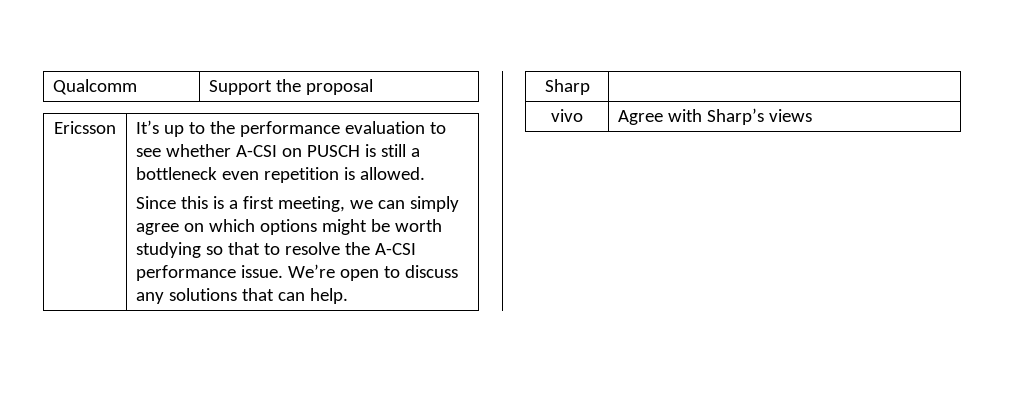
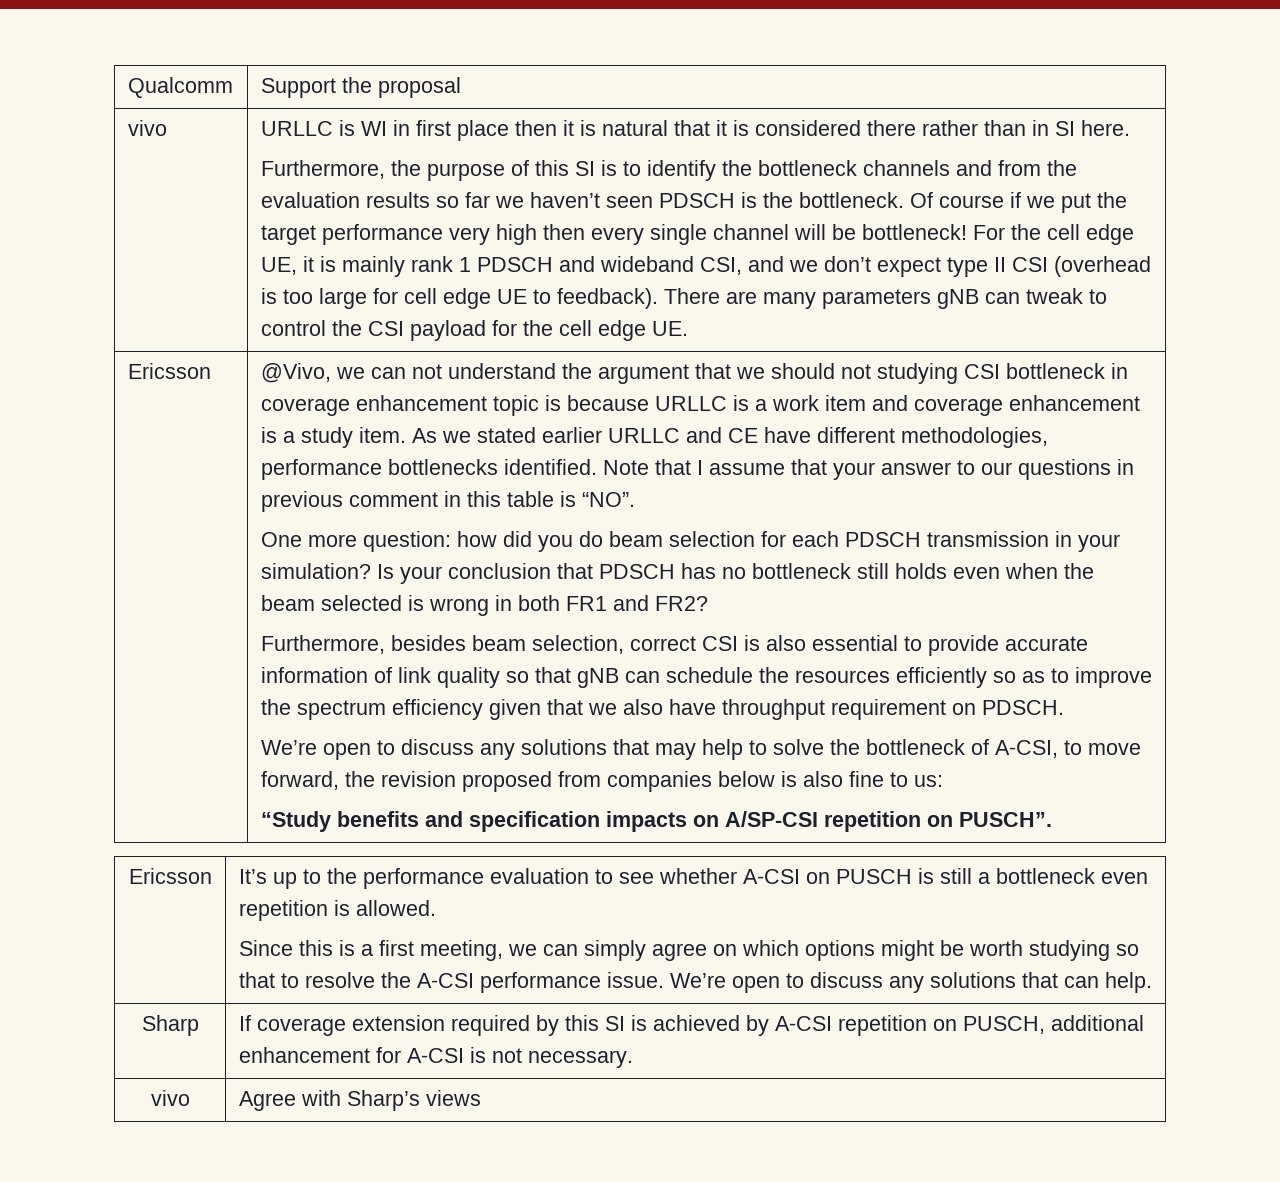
+ vivo | URLLC is WI in first place then it is natural that it is considered there rather than in SI here.
+ Furthermore, the purpose of this SI is to identify the bottleneck channels and from the evaluation results so far we haven’t seen PDSCH is the bottleneck. Of course if we put the target performance very high then every single channel will be bottleneck! For the cell edge UE, it is mainly rank 1 PDSCH and wideband CSI, and we don’t expect type II CSI (overhead is too large for cell edge UE to feedback). There are many parameters gNB can tweak to control the CSI payload for the cell edge UE.
+ Ericsson | @Vivo, we can not understand the argument that we should not studying CSI bottleneck in coverage enhancement topic is because URLLC is a work item and coverage enhancement is a study item. As we stated earlier URLLC and CE have different methodologies, performance bottlenecks identified. Note that I assume that your answer to our questions in previous comment in this table is “NO”.
+ One more question: how did you do beam selection for each PDSCH transmission in your simulation? Is your conclusion that PDSCH has no bottleneck still holds even when the beam selected is wrong in both FR1 and FR2?
+ Furthermore, besides beam selection, correct CSI is also essential to provide accurate information of link quality so that gNB can schedule the resources efficiently so as to improve the spectrum efficiency given that we also have throughput requirement on PDSCH.
+ We’re open to discuss any solutions that may help to solve the bottleneck of A-CSI, to move forward, the revision proposed from companies below is also fine to us:
+ “Study benefits and specification impacts on A/SP-CSI repetition on PUSCH”.
- Sharp |
+ Sharp | If coverage extension required by this SI is achieved by A-CSI repetition on PUSCH, additional enhancement for A-CSI is not necessary.

